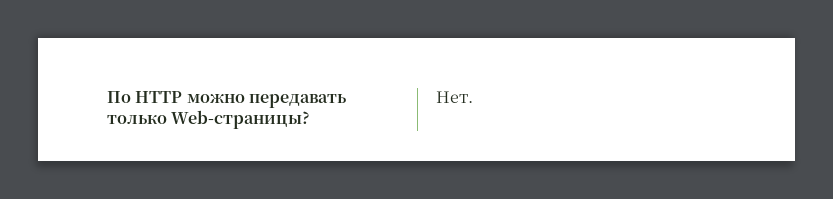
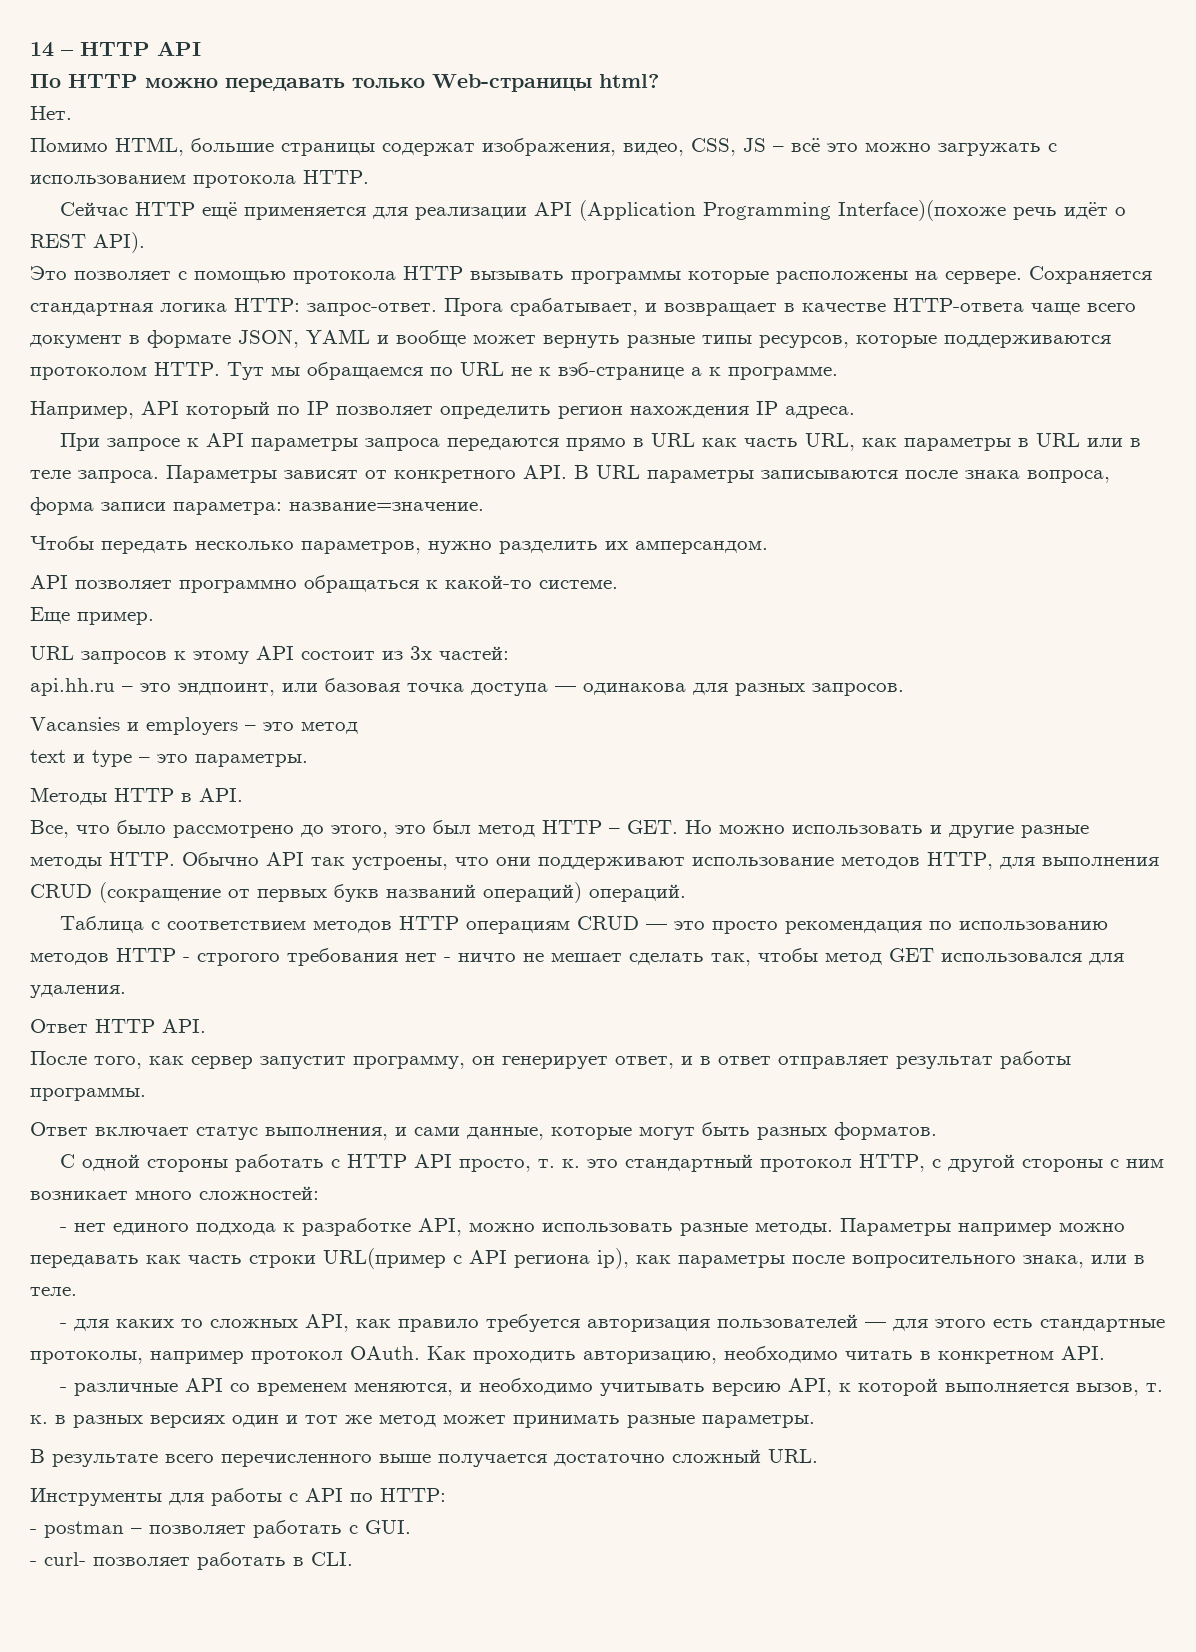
+ 14 – HTTP API
- По HTTP можно передавать только Web-страницы?
+ По HTTP можно передавать только Web-страницы html?
+ Помимо HTML, большие страницы содержат изображения, видео, CSS, JS – всё это можно загружать с использованием протокола HTTP.
+ Сейчас HTTP ещё применяется для реализации API (Application Programming Interface)(похоже речь идёт о REST API).
+ Это позволяет с помощью протокола HTTP вызывать программы которые расположены на сервере. Сохраняется стандартная логика HTTP: запрос-ответ. Прога срабатывает, и возвращает в качестве HTTP-ответа чаще всего документ в формате JSON, YAML и вообще может вернуть разные типы ресурсов, которые поддерживаются протоколом HTTP. Тут мы обращаемся по URL не к вэб-странице а к программе.
+ Например, API который по IP позволяет определить регион нахождения IP адреса.
+ При запросе к API параметры запроса передаются прямо в URL как часть URL, как параметры в URL или в теле запроса. Параметры зависят от конкретного API. В URL параметры записываются после знака вопроса, форма записи параметра: название=значение.
+ Чтобы передать несколько параметров, нужно разделить их амперсандом.
+ API позволяет программно обращаться к какой-то системе.
+ Еще пример.
+ URL запросов к этому API состоит из 3х частей:
+ api.hh.ru – это эндпоинт, или базовая точка доступа — одинакова для разных запросов.
+ Vacansies и employers – это метод
+ text и type – это параметры.
+ Методы HTTP в API.
+ Все, что было рассмотрено до этого, это был метод HTTP – GET. Но можно использовать и другие разные методы HTTP. Обычно API так устроены, что они поддерживают использование методов HTTP, для выполнения CRUD (сокращение от первых букв названий операций) операций.
+ Таблица с соответствием методов HTTP операциям CRUD — это просто рекомендация по использованию методов HTTP - строгого требования нет - ничто не мешает сделать так, чтобы метод GET использовался для удаления.
+ Ответ HTTP API.
+ После того, как сервер запустит программу, он генерирует ответ, и в ответ отправляет результат работы программы.
+ Ответ включает статус выполнения, и сами данные, которые могут быть разных форматов.
+ С одной стороны работать с HTTP API просто, т. к. это стандартный протокол HTTP, с другой стороны с ним возникает много сложностей:
+ - нет единого подхода к разработке API, можно использовать разные методы. Параметры например можно передавать как часть строки URL(пример с API региона ip), как параметры после вопросительного знака, или в теле.
+ - для каких то сложных API, как правило требуется авторизация пользователей — для этого есть стандартные протоколы, например протокол OAuth. Как проходить авторизацию, необходимо читать в конкретном API.
+ - различные API со временем меняются, и необходимо учитывать версию API, к которой выполняется вызов, т. к. в разных версиях один и тот же метод может принимать разные параметры.
+ В результате всего перечисленного выше получается достаточно сложный URL.
+ Инструменты для работы с API по HTTP:
+ - postman – позволяет работать с GUI.
+ - curl- позволяет работать в CLI.

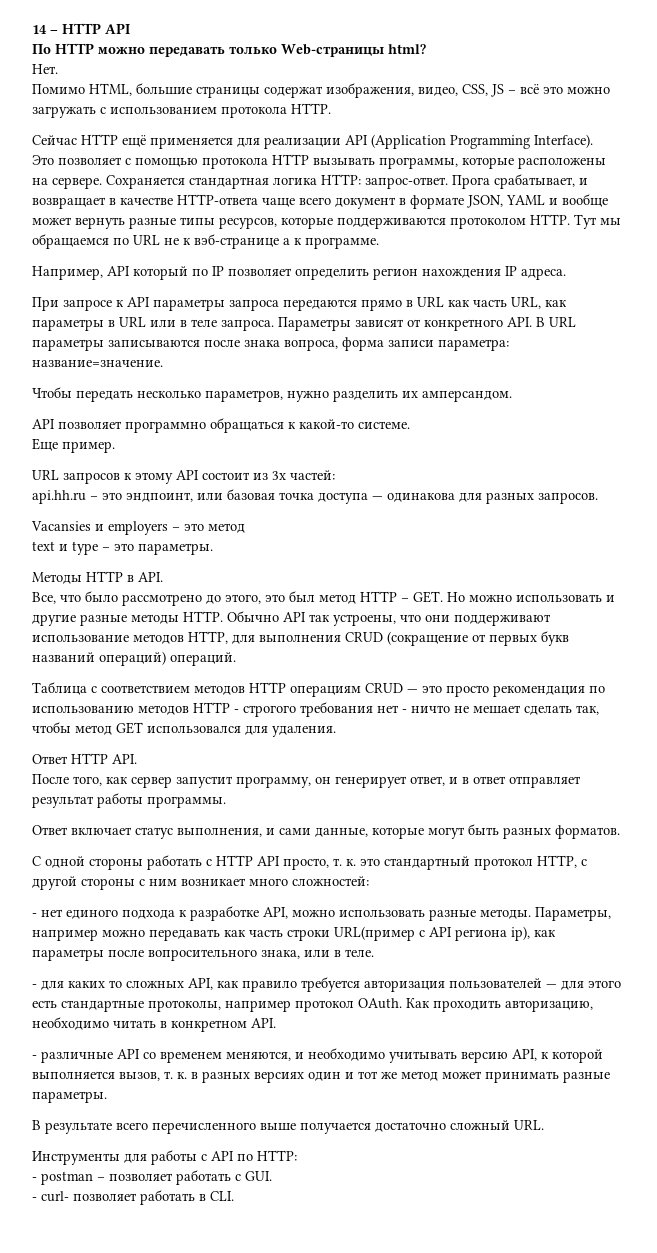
- Сейчас HTTP ещё применяется для реализации API (Application Programming Interface)(похоже речь идёт о REST API).
+ Сейчас HTTP ещё применяется для реализации API (Application Programming Interface).
- Это позволяет с помощью протокола HTTP вызывать программы которые расположены на сервере.
+ Это позволяет с помощью протокола HTTP вызывать программы, которые расположены на сервере.
- Параметры например можно передавать как часть строки URL(пример с API региона ip), как параметры после вопросительного знака, или в теле.
+ Параметры, например можно передавать как часть строки URL(пример с API региона ip), как параметры после вопросительного знака, или в теле.

